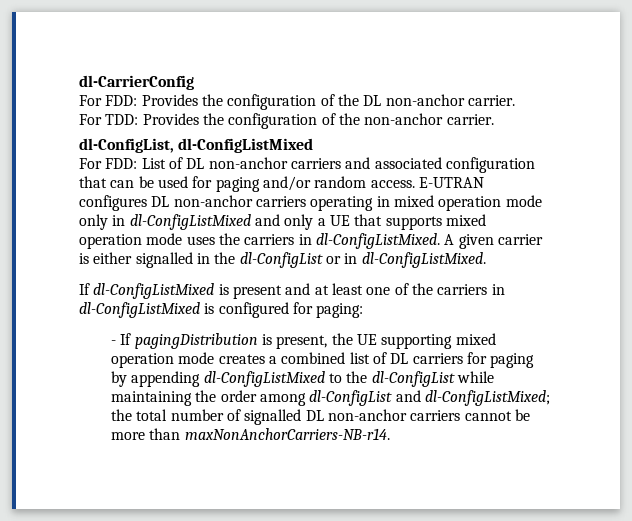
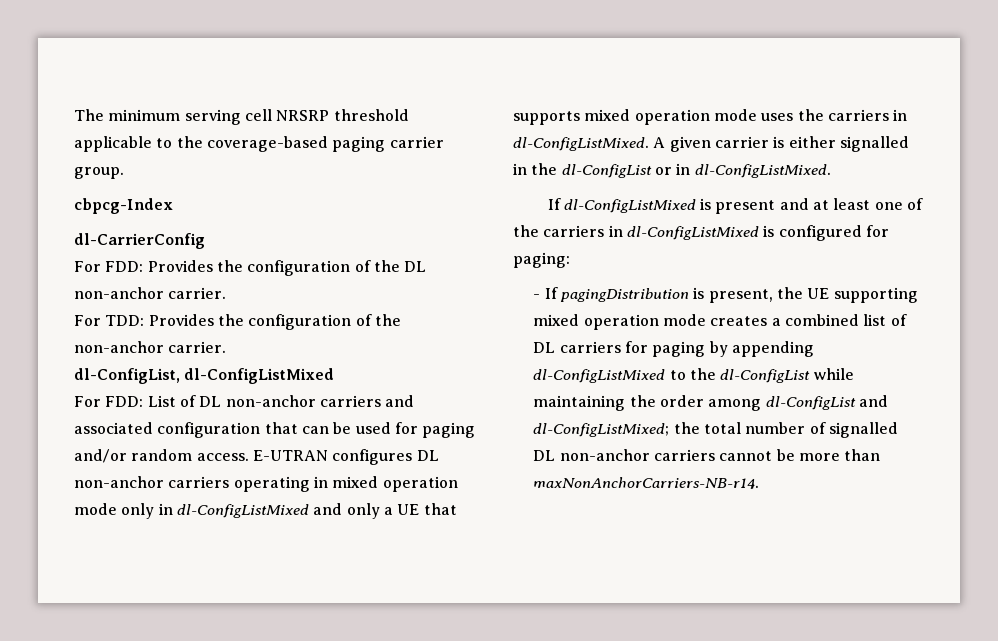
+ The minimum serving cell NRSRP threshold applicable to the coverage-based paging carrier group.
+ cbpcg-Index

